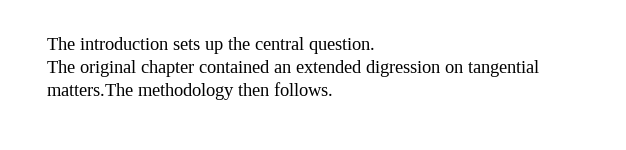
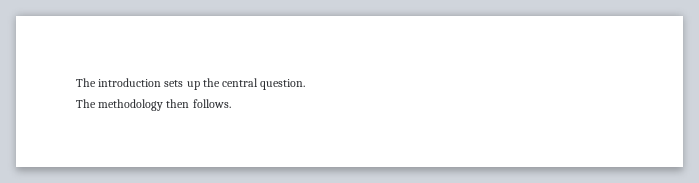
- The original chapter contained an extended digression on tangential matters.The methodology then follows.
+ The methodology then follows.

